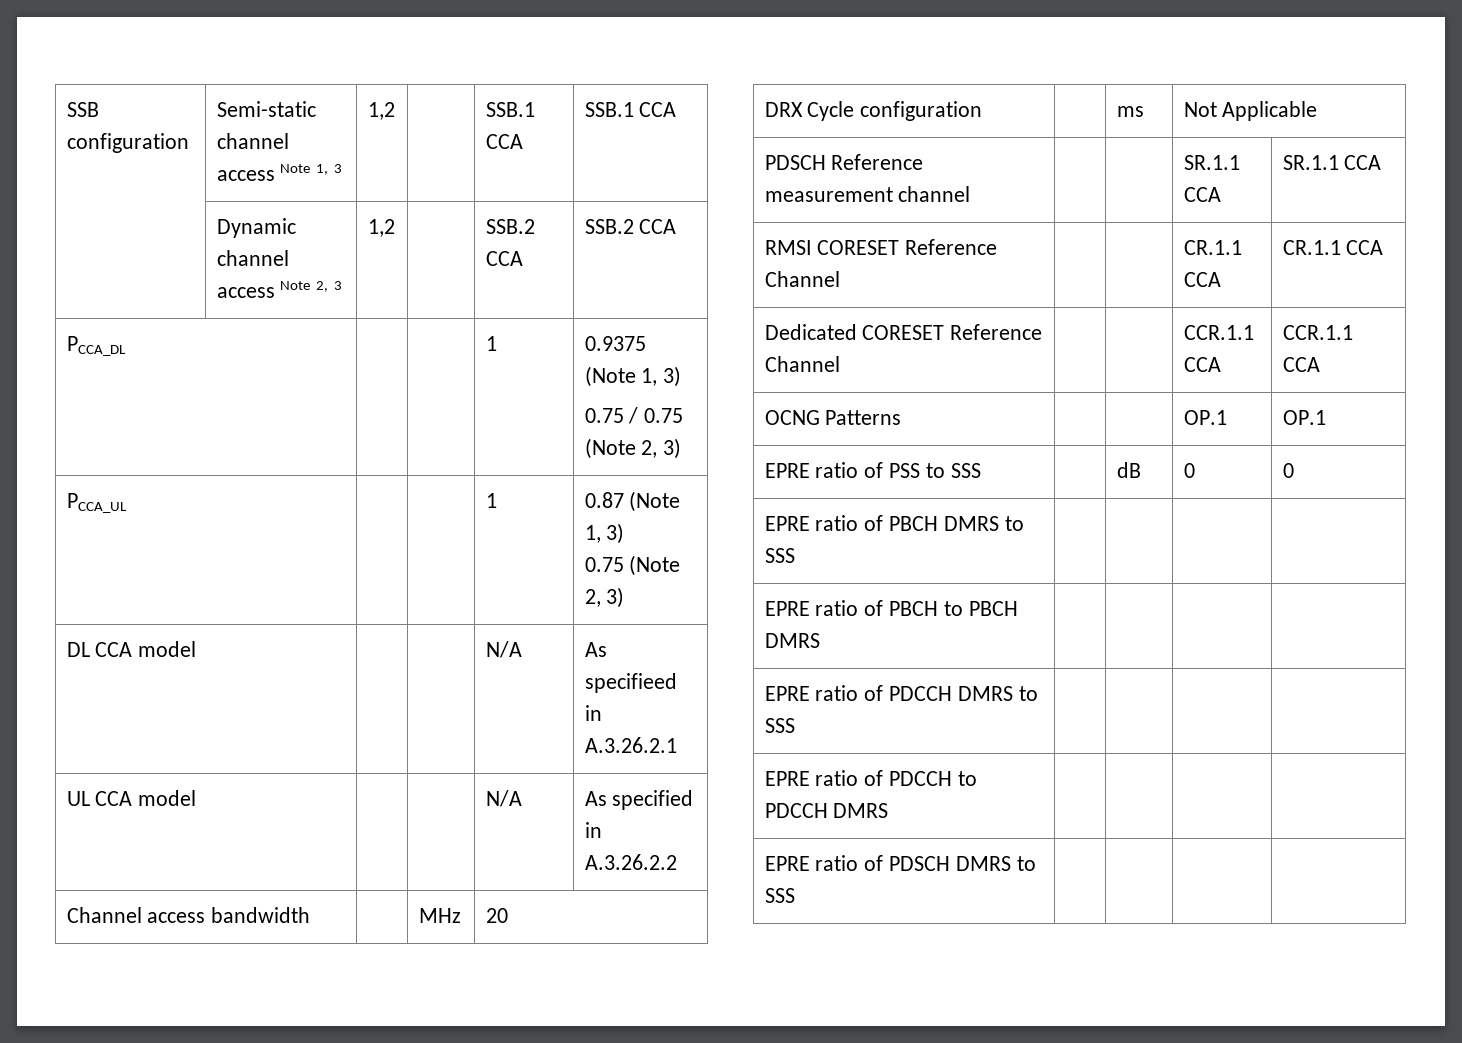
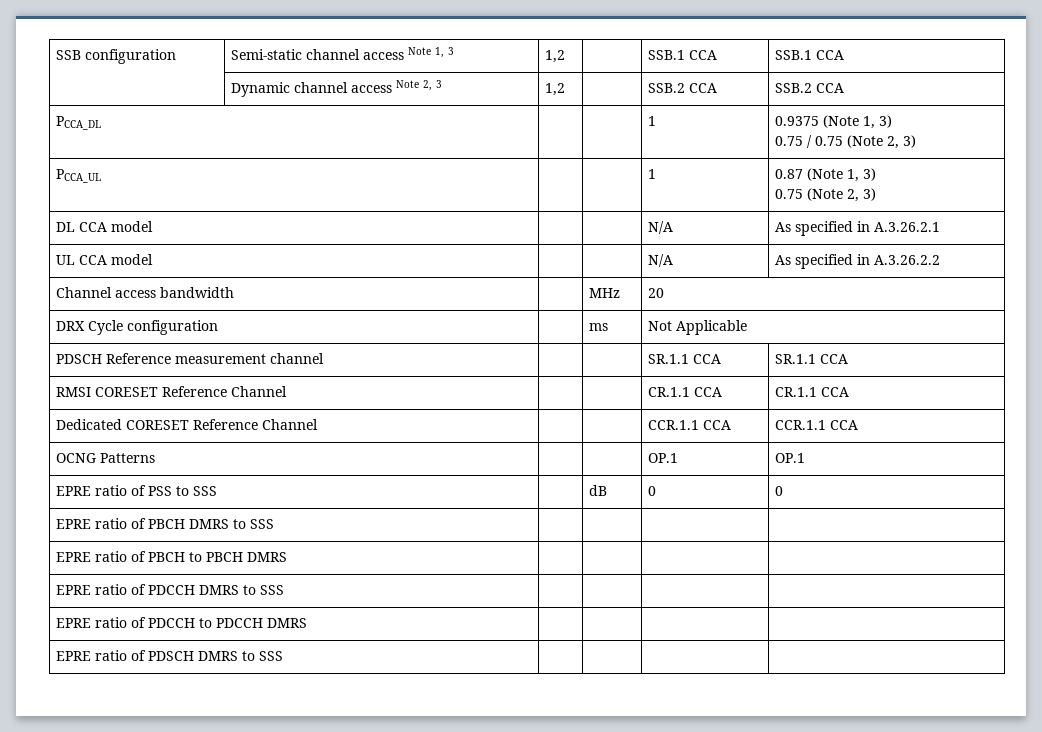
- DL CCA model | | | N/A | As specifieed in A.3.26.2.1
+ DL CCA model | | | N/A | As specified in A.3.26.2.1

